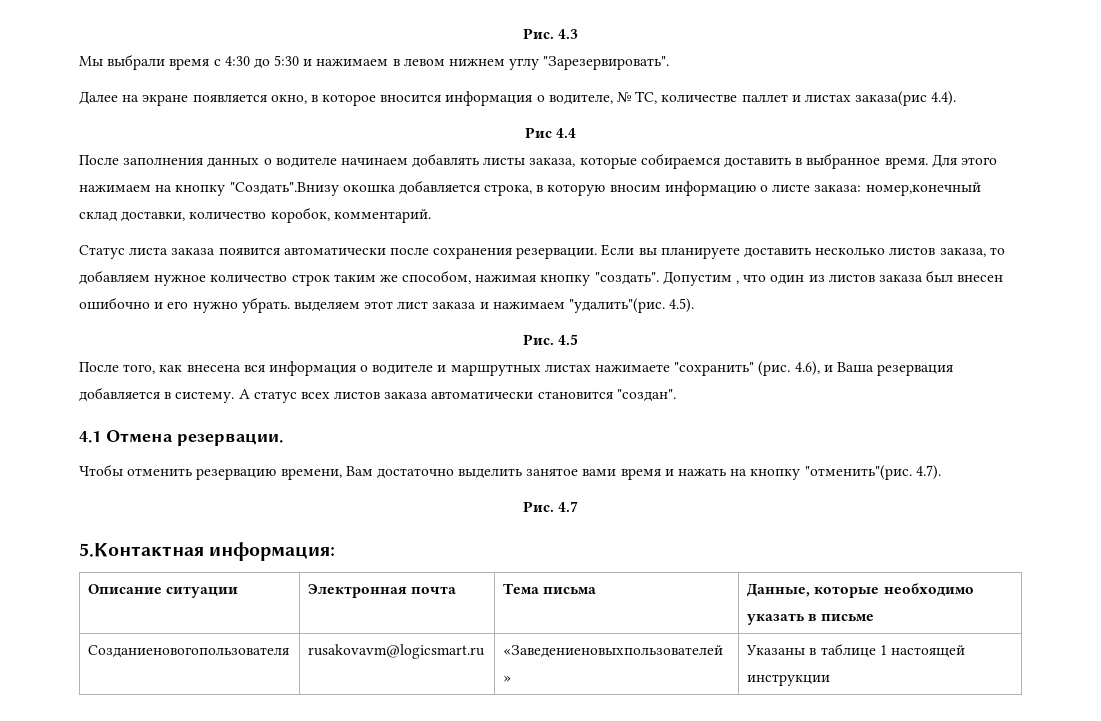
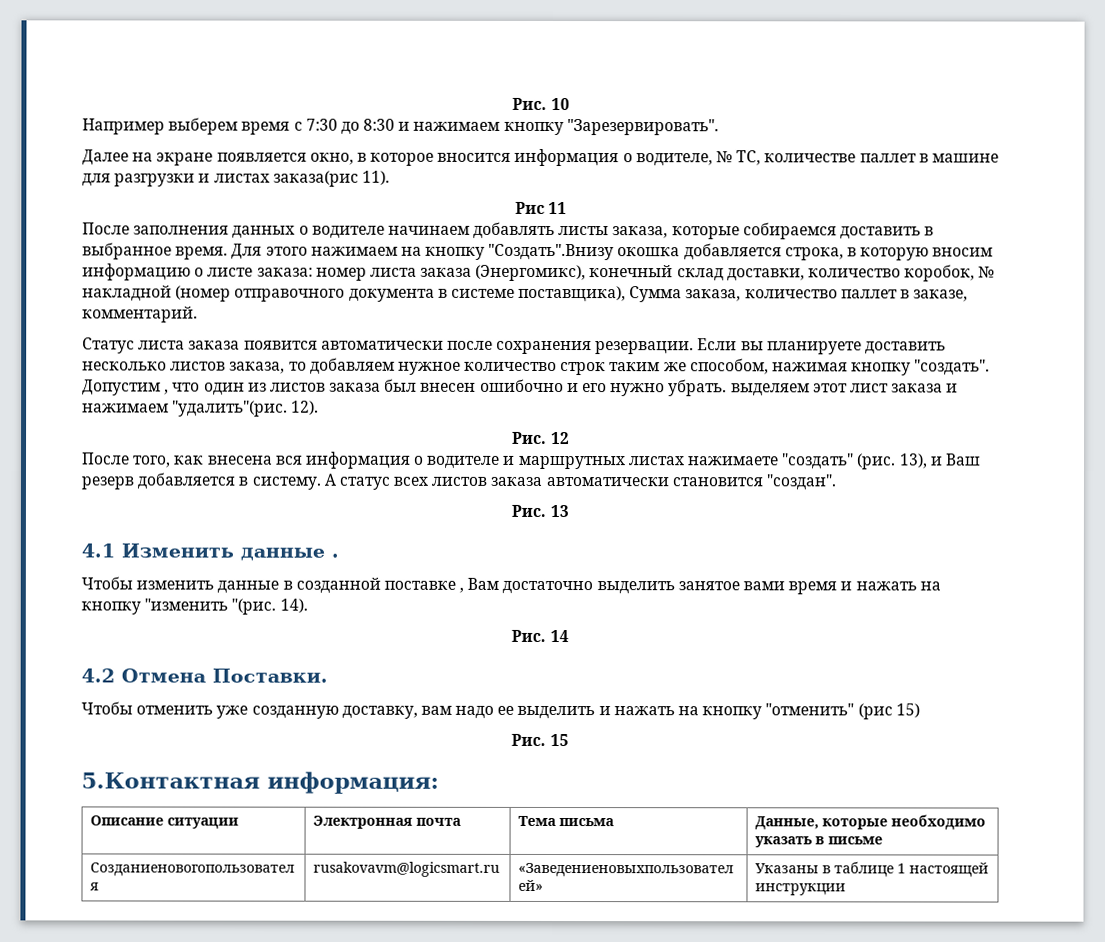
- Рис. 4.3
- Мы выбрали время с 4:30 до 5:30 и нажимаем в левом нижнем углу "Зарезервировать".
+ Рис. 10
+ Например выберем время с 7:30 до 8:30 и нажимаем кнопку "Зарезервировать".
- Далее на экране появляется окно, в которое вносится информация о водителе, № ТС, количестве паллет и листах заказа(рис 4.4).
+ Далее на экране появляется окно, в которое вносится информация о водителе, № ТС, количестве паллет в машине для разгрузки и листах заказа(рис 11).
- Рис 4.4
+ Рис 11
- Для этого нажимаем на кнопку "Создать".Внизу окошка добавляется строка, в которую вносим информацию о листе заказа: номер,конечный склад доставки, количество коробок, комментарий.
+ Для этого нажимаем на кнопку "Создать".Внизу окошка добавляется строка, в которую вносим информацию о листе заказа: номер листа заказа (Энергомикс), конечный склад доставки, количество коробок, № накладной (номер отправочного документа в системе поставщика), Сумма заказа, количество паллет в заказе, комментарий.
- 4.5).
- Рис. 4.5
+ 12).
+ Рис. 12
- После того, как внесена вся информация о водителе и маршрутных листах нажимаете "сохранить" (рис. 4.6), и Ваша резервация добавляется в систему.
+ После того, как внесена вся информация о водителе и маршрутных листах нажимаете "создать" (рис. 13), и Ваш резерв добавляется в систему.
+ Рис. 13
- 4.1 Отмена резервации.
- Чтобы отменить резервацию времени, Вам достаточно выделить занятое вами время и нажать на кнопку "отменить"(рис. 4.7).
- Рис. 4.7
+ 4.1 Изменить данные .
+ Чтобы изменить данные в созданной поставке , Вам достаточно выделить занятое вами время и нажать на кнопку "изменить "(рис. 14).
+ Рис. 14
+ 4.2 Отмена Поставки.
+ Чтобы отменить уже созданную доставку, вам надо ее выделить и нажать на кнопку "отменить" (рис 15)
+ Рис. 15

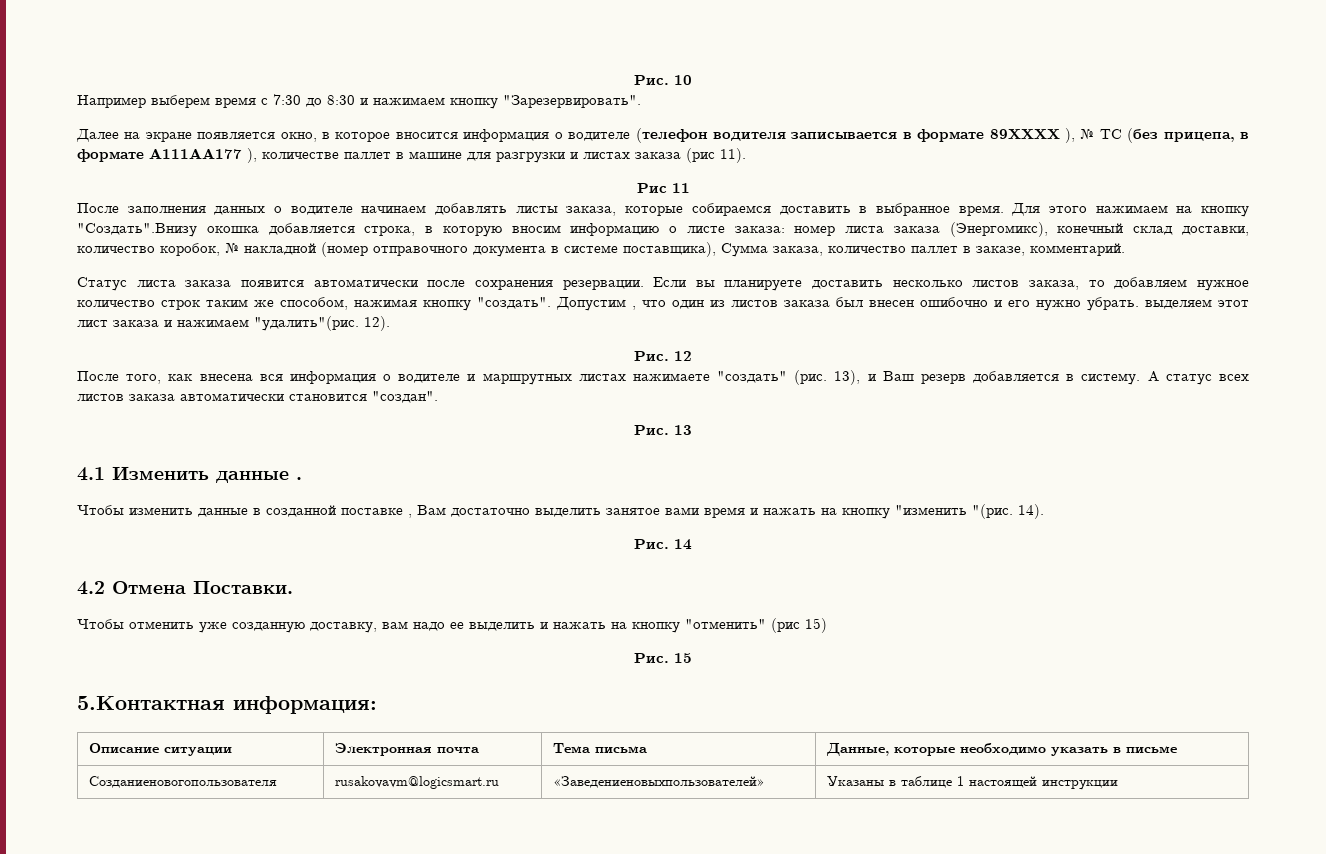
- Далее на экране появляется окно, в которое вносится информация о водителе, № ТС, количестве паллет в машине для разгрузки и листах заказа(рис 11).
+ Далее на экране появляется окно, в которое вносится информация о водителе (телефон водителя записывается в формате 89ХХХХ ), № ТС (без прицепа, в формате A111AA177 ), количестве паллет в машине для разгрузки и листах заказа (рис 11).

